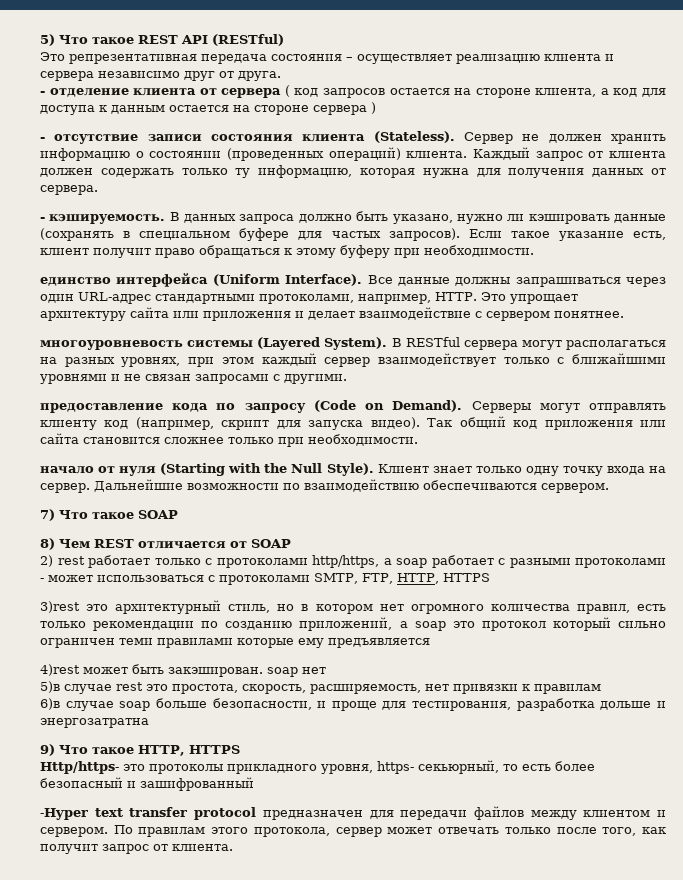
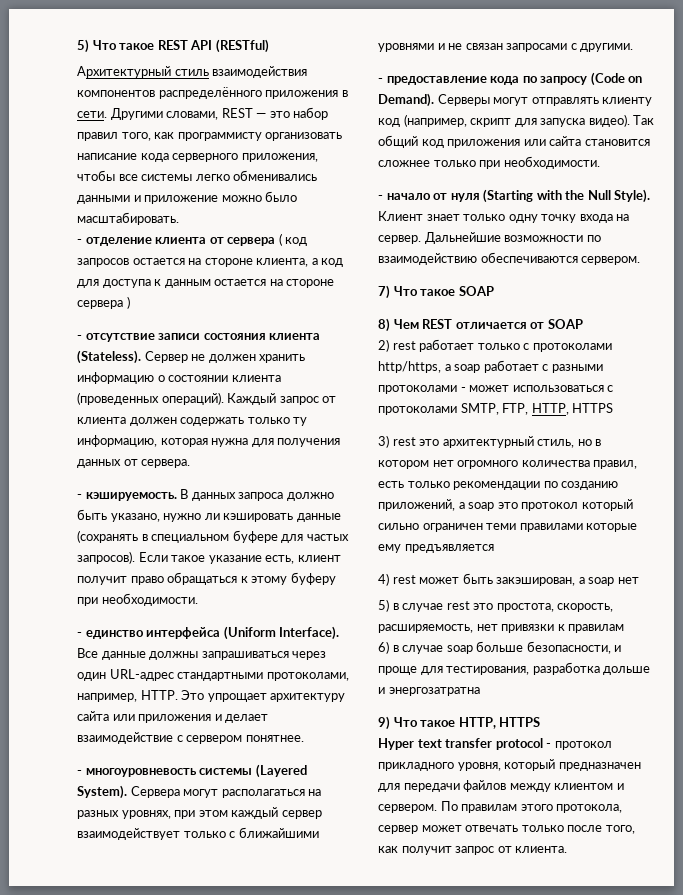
- Это репрезентативная передача состояния – осуществляет реализацию клиента и сервера независимо друг от друга.
+ Архитектурный стиль взаимодействия компонентов распределённого приложения в сети. Другими словами, REST — это набор правил того, как программисту организовать написание кода серверного приложения, чтобы все системы легко обменивались данными и приложение можно было масштабировать.
- Сервер не должен хранить информацию о состоянии (проведенных операций) клиента.
+ Сервер не должен хранить информацию о состоянии клиента (проведенных операций).
- единство интерфейса (Uniform Interface).
+ - единство интерфейса (Uniform Interface).
- многоуровневость системы (Layered System).
+ - многоуровневость системы (Layered System).
- В RESTful сервера могут располагаться на разных уровнях, при этом каждый сервер взаимодействует только с ближайшими уровнями и не связан запросами с другими.
+ Сервера могут располагаться на разных уровнях, при этом каждый сервер взаимодействует только с ближайшими уровнями и не связан запросами с другими.
- предоставление кода по запросу (Code on Demand).
+ - предоставление кода по запросу (Code on Demand).
- начало от нуля (Starting with the Null Style).
+ - начало от нуля (Starting with the Null Style).
- 3)rest это архитектурный стиль, но в котором нет огромного количества правил, есть только рекомендации по созданию приложений, а soap это протокол который сильно ограничен теми правилами которые ему предъявляется
+ 3) rest это архитектурный стиль, но в котором нет огромного количества правил, есть только рекомендации по созданию приложений, а soap это протокол который сильно ограничен теми правилами которые ему предъявляется
- 4)rest может быть закэширован. soap нет
+ 4) rest может быть закэширован, а soap нет
- 5)в случае rest это простота, скорость, расширяемость, нет привязки к правилам
+ 5) в случае rest это простота, скорость, расширяемость, нет привязки к правилам
- 6)в случае soap больше безопасности, и проще для тестирования, разработка дольше и энергозатратна
+ 6) в случае soap больше безопасности, и проще для тестирования, разработка дольше и энергозатратна
- Http/https- это протоколы прикладного уровня, https- секьюрный, то есть более безопасный и зашифрованный
- -Hyper text transfer protocol предназначен для передачи файлов между клиентом и сервером.
+ Hyper text transfer protocol - протокол прикладного уровня, который предназначен для передачи файлов между клиентом и сервером.

